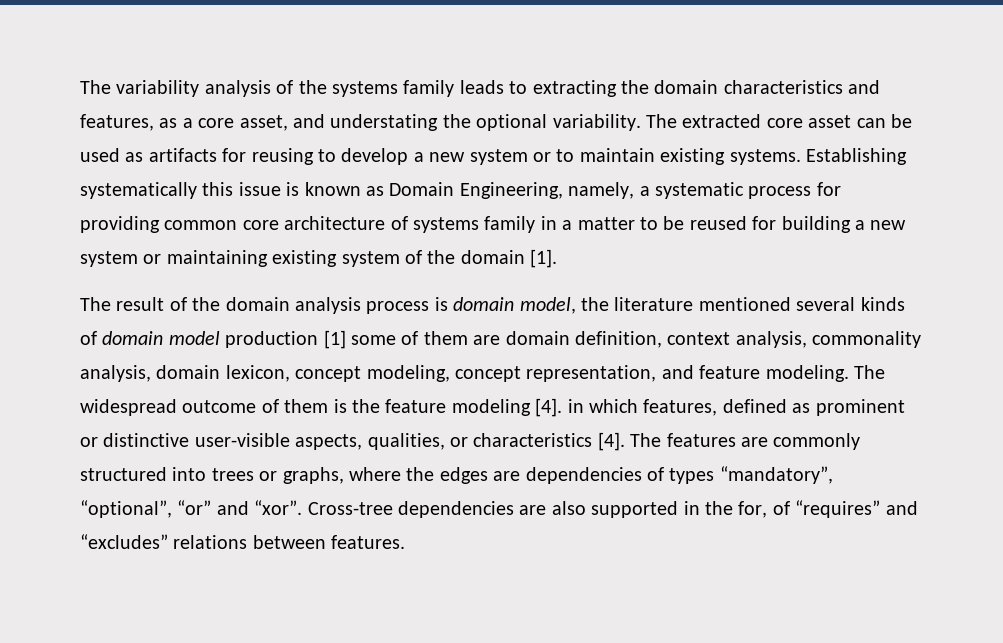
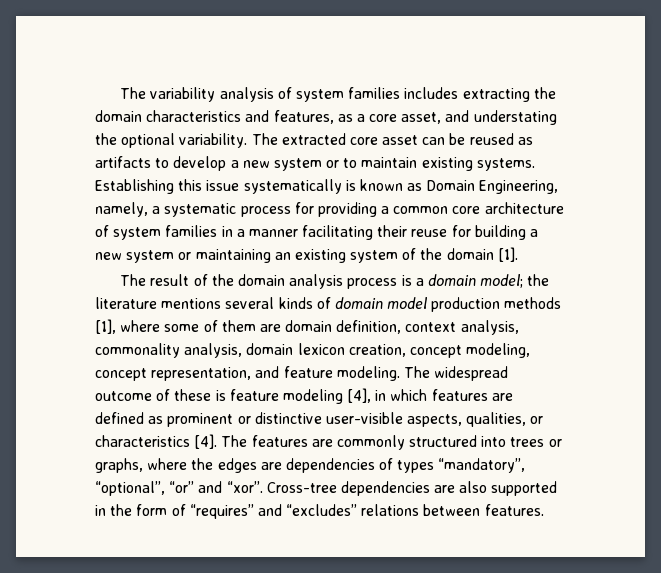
- The variability analysis of the systems family leads to extracting the domain characteristics and features, as a core asset, and understating the optional variability.
+ The variability analysis of system families includes extracting the domain characteristics and features, as a core asset, and understating the optional variability.
- The extracted core asset can be used as artifacts for reusing to develop a new system or to maintain existing systems.
+ The extracted core asset can be reused as artifacts to develop a new system or to maintain existing systems.
- Establishing systematically this issue is known as Domain Engineering, namely, a systematic process for providing common core architecture of systems family in a matter to be reused for building a new system or maintaining existing system of the domain [1].
+ Establishing this issue systematically is known as Domain Engineering, namely, a systematic process for providing a common core architecture of system families in a manner facilitating their reuse for building a new system or maintaining an existing system of the domain [1].
- The result of the domain analysis process is domain model, the literature mentioned several kinds of domain model production [1] some of them are domain definition, context analysis, commonality analysis, domain lexicon, concept modeling, concept representation, and feature modeling.
+ The result of the domain analysis process is a domain model; the literature mentions several kinds of domain model production methods [1], where some of them are domain definition, context analysis, commonality analysis, domain lexicon creation, concept modeling, concept representation, and feature modeling.
- The widespread outcome of them is the feature modeling [4]. in which features, defined as prominent or distinctive user-visible aspects, qualities, or characteristics [4].
+ The widespread outcome of these is feature modeling [4], in which features are defined as prominent or distinctive user-visible aspects, qualities, or characteristics [4].
- Cross-tree dependencies are also supported in the for, of “requires” and “excludes” relations between features.
+ Cross-tree dependencies are also supported in the form of “requires” and “excludes” relations between features.

